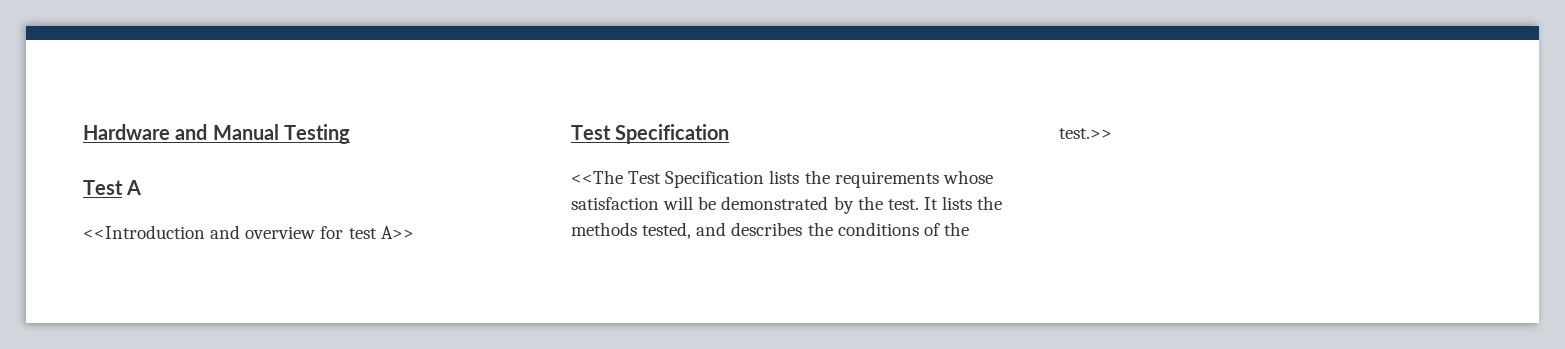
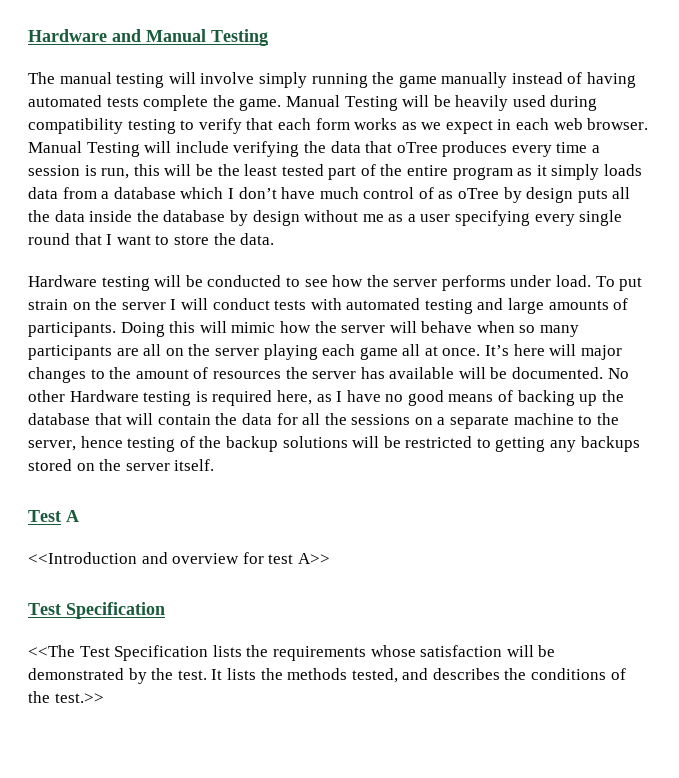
+ The manual testing will involve simply running the game manually instead of having automated tests complete the game. Manual Testing will be heavily used during compatibility testing to verify that each form works as we expect in each web browser. Manual Testing will include verifying the data that oTree produces every time a session is run, this will be the least tested part of the entire program as it simply loads data from a database which I don’t have much control of as oTree by design puts all the data inside the database by design without me as a user specifying every single round that I want to store the data.
+ Hardware testing will be conducted to see how the server performs under load. To put strain on the server I will conduct tests with automated testing and large amounts of participants. Doing this will mimic how the server will behave when so many participants are all on the server playing each game all at once. It’s here will major changes to the amount of resources the server has available will be documented. No other Hardware testing is required here, as I have no good means of backing up the database that will contain the data for all the sessions on a separate machine to the server, hence testing of the backup solutions will be restricted to getting any backups stored on the server itself.

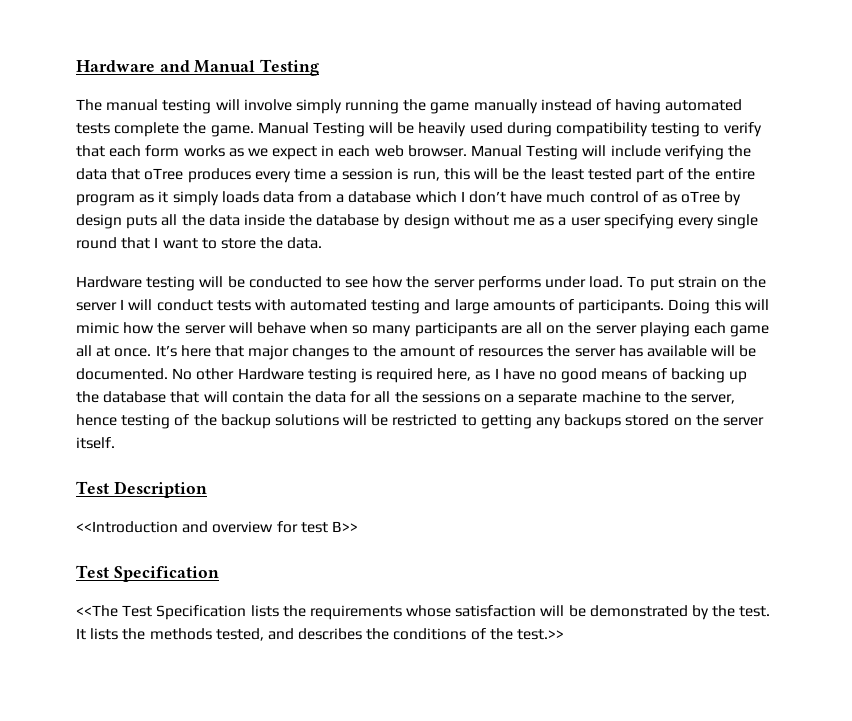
- It’s here will major changes to the amount of resources the server has available will be documented.
+ It’s here that major changes to the amount of resources the server has available will be documented.
- Test A
+ Test Description
- <<Introduction and overview for test A>>
+ <<Introduction and overview for test B>>

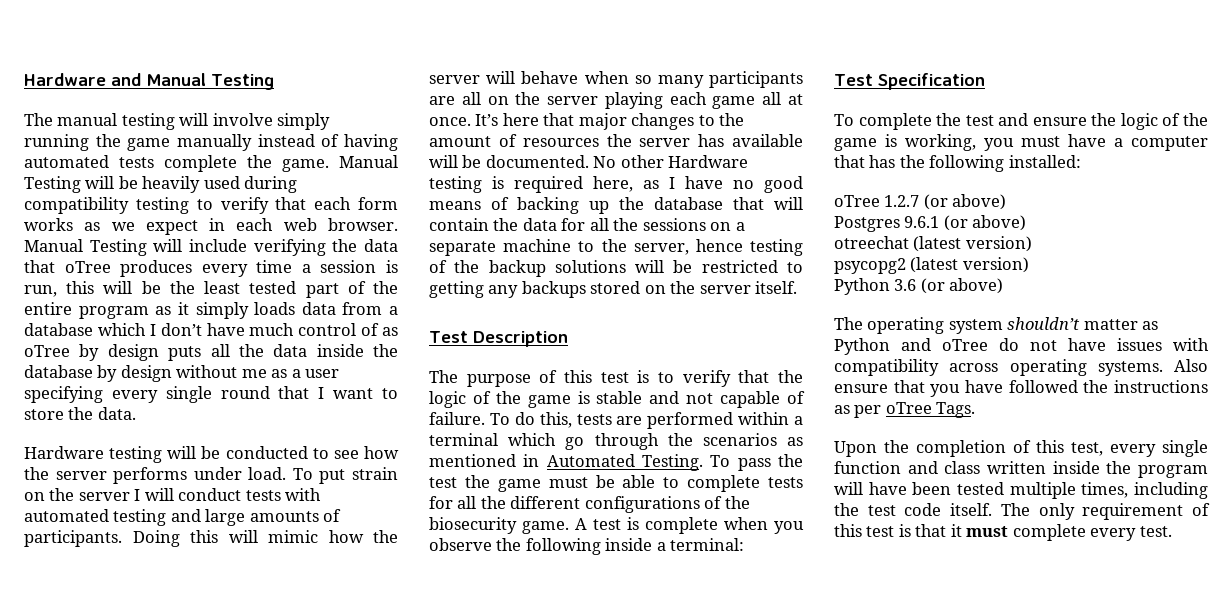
- <<Introduction and overview for test B>>
+ The purpose of this test is to verify that the logic of the game is stable and not capable of failure. To do this, tests are performed within a terminal which go through the scenarios as mentioned in Automated Testing. To pass the test the game must be able to complete tests for all the different configurations of the biosecurity game. A test is complete when you observe the following inside a terminal:
  Test Specification
- <<The Test Specification lists the requirements whose satisfaction will be demonstrated by the test. It lists the methods tested, and describes the conditions of the test.>>
+ To complete the test and ensure the logic of the game is working, you must have a computer that has the following installed:
+ oTree 1.2.7 (or above)
+ Postgres 9.6.1 (or above)
+ otreechat (latest version)
+ psycopg2 (latest version)
+ Python 3.6 (or above)
+ The operating system shouldn’t matter as Python and oTree do not have issues with compatibility across operating systems. Also ensure that you have followed the instructions as per oTree Tags.
+ Upon the completion of this test, every single function and class written inside the program will have been tested multiple times, including the test code itself. The only requirement of this test is that it must complete every test.

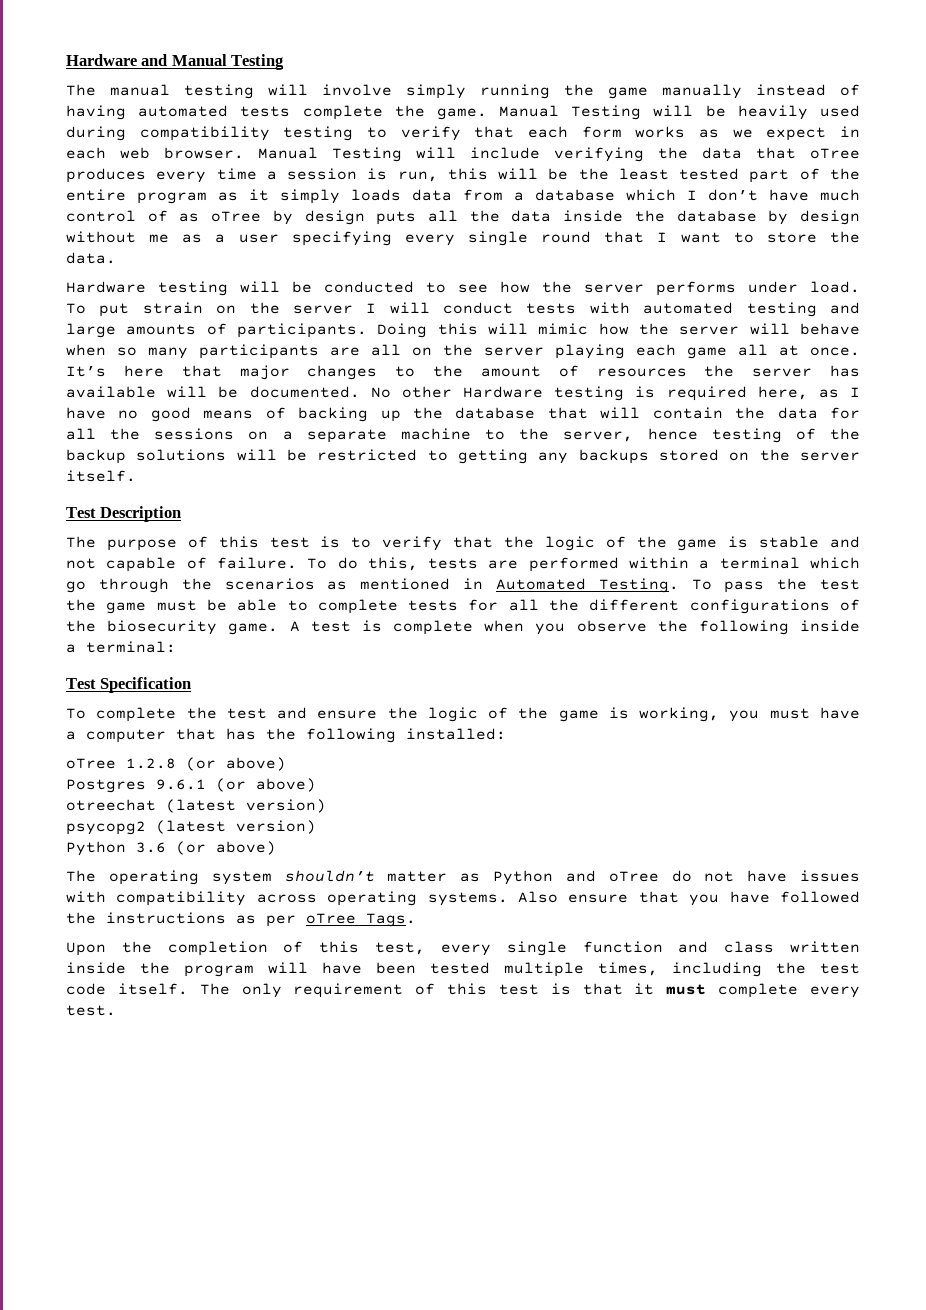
- oTree 1.2.7 (or above)
+ oTree 1.2.8 (or above)

